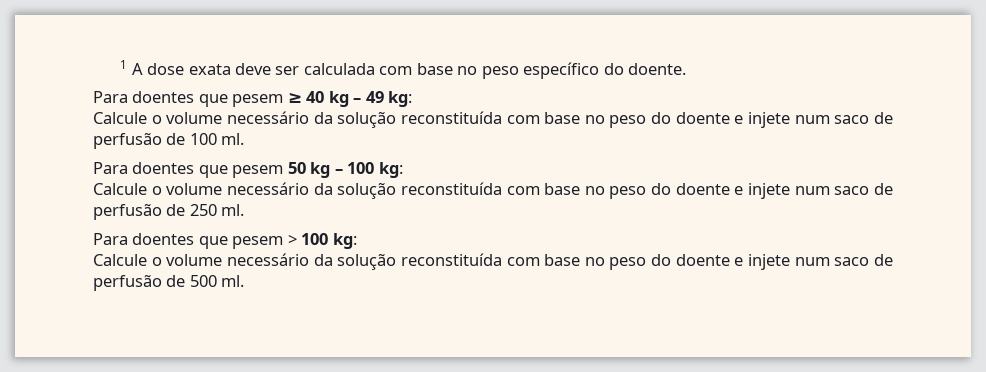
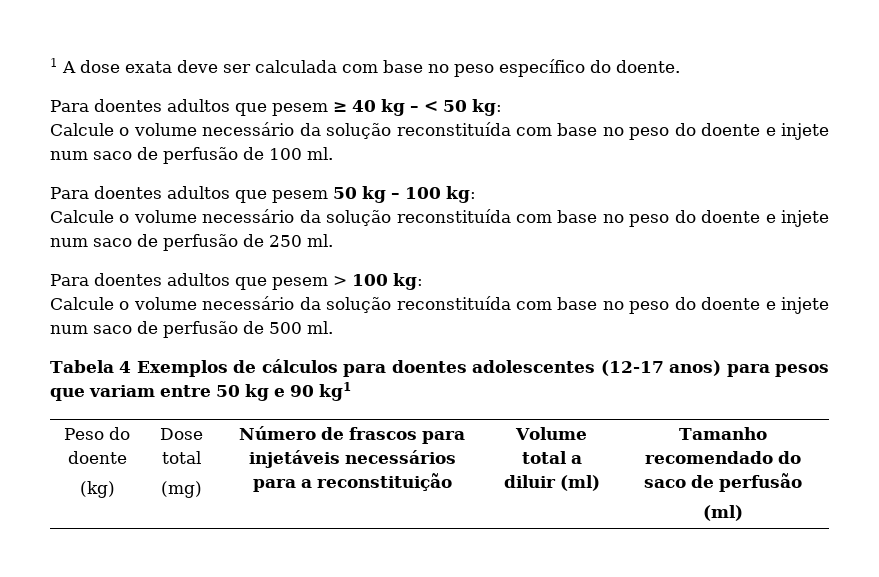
- Para doentes que pesem ≥ 40 kg – 49 kg:
+ Para doentes adultos que pesem ≥ 40 kg – < 50 kg:
- Para doentes que pesem 50 kg – 100 kg:
+ Para doentes adultos que pesem 50 kg – 100 kg:
- Para doentes que pesem > 100 kg:
+ Para doentes adultos que pesem > 100 kg:
+ Tabela 4 Exemplos de cálculos para doentes adolescentes (12-17 anos) para pesos que variam entre 50 kg e 90 kg1
+ Peso do doente
+ (kg) | Dose total
+ (mg) | Número de frascos para injetáveis necessários para a reconstituição | Volume total a diluir (ml) | Tamanho recomendado do saco de perfusão
+ (ml)

